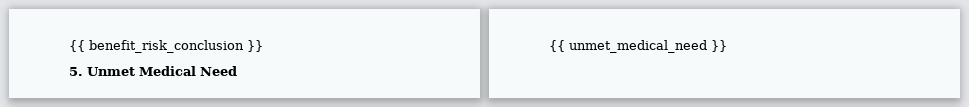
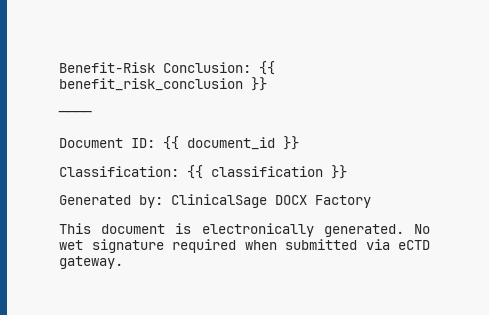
- {{ benefit_risk_conclusion }}
+ Benefit-Risk Conclusion: {{ benefit_risk_conclusion }}
- 5. Unmet Medical Need
- {{ unmet_medical_need }}
+ ────
+ Document ID: {{ document_id }}
+ Classification: {{ classification }}
+ Generated by: ClinicalSage DOCX Factory
+ This document is electronically generated. No wet signature required when submitted via eCTD gateway.

